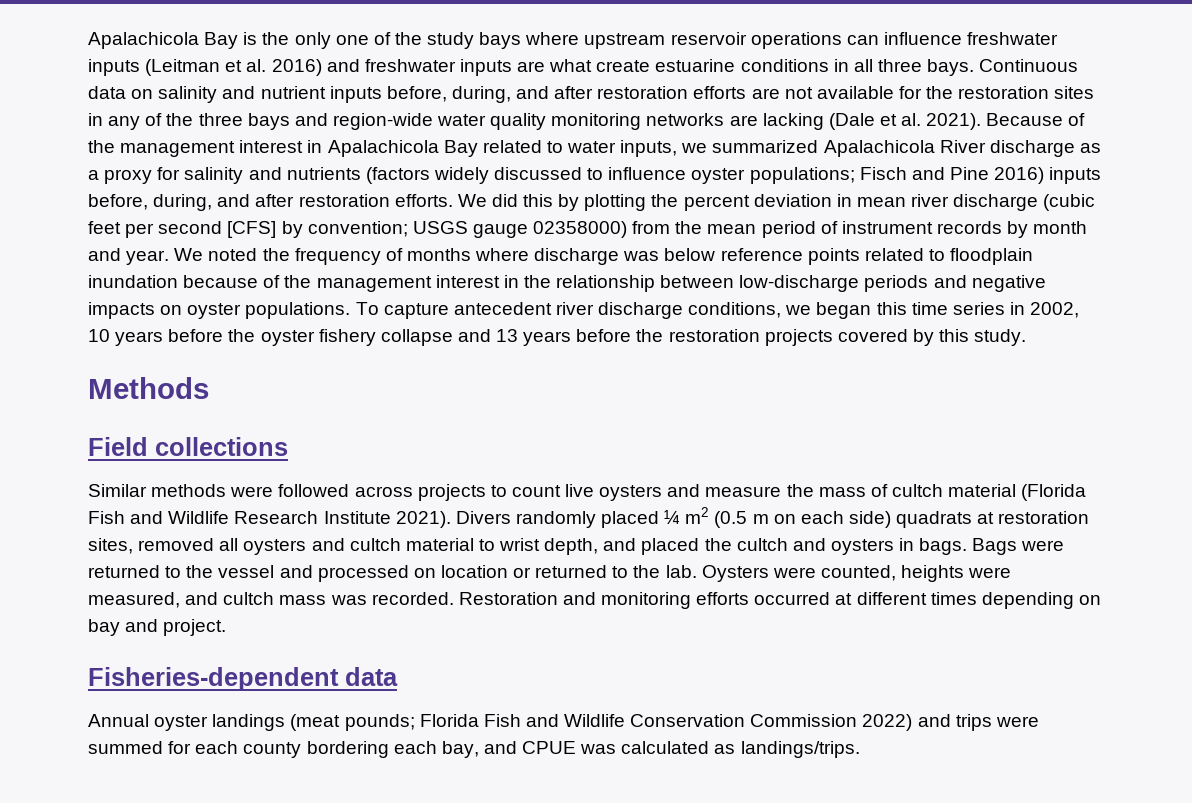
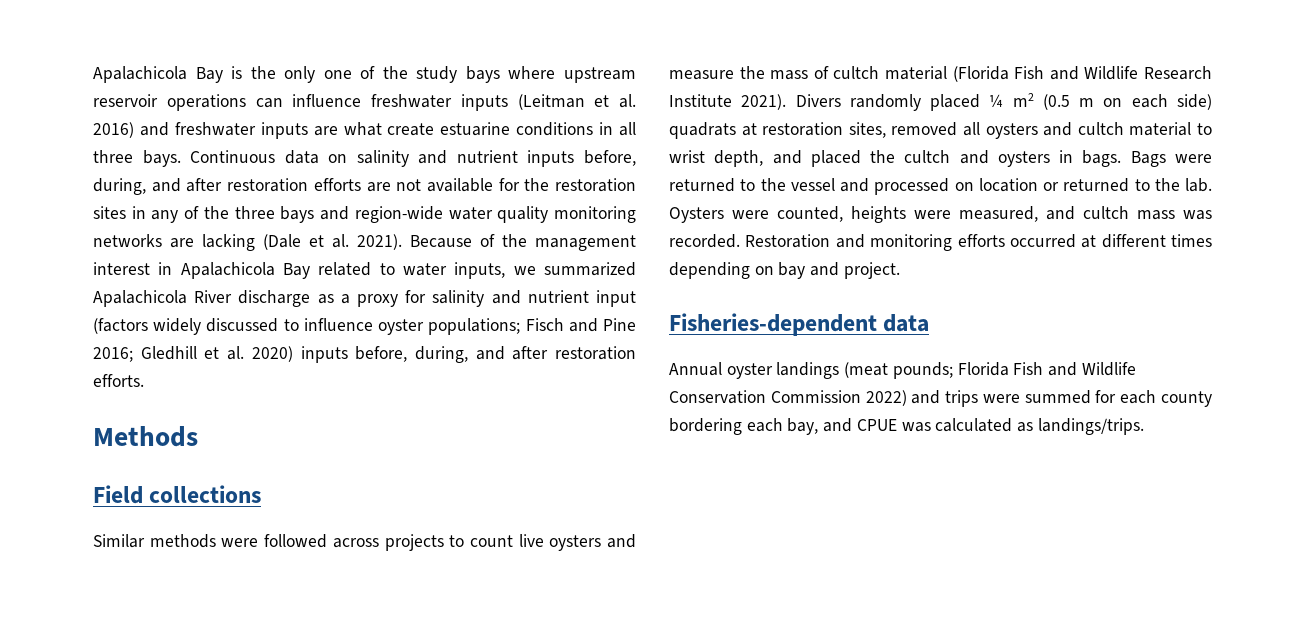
- Because of the management interest in Apalachicola Bay related to water inputs, we summarized Apalachicola River discharge as a proxy for salinity and nutrients (factors widely discussed to influence oyster populations; Fisch and Pine 2016) inputs before, during, and after restoration efforts. We did this by plotting the percent deviation in mean river discharge (cubic feet per second [CFS] by convention; USGS gauge 02358000) from the mean period of instrument records by month and year. We noted the frequency of months where discharge was below reference points related to floodplain inundation because of the management interest in the relationship between low-discharge periods and negative impacts on oyster populations. To capture antecedent river discharge conditions, we began this time series in 2002, 10 years before the oyster fishery collapse and 13 years before the restoration projects covered by this study.
+ Because of the management interest in Apalachicola Bay related to water inputs, we summarized Apalachicola River discharge as a proxy for salinity and nutrient input (factors widely discussed to influence oyster populations; Fisch and Pine 2016; Gledhill et al. 2020) inputs before, during, and after restoration efforts.

